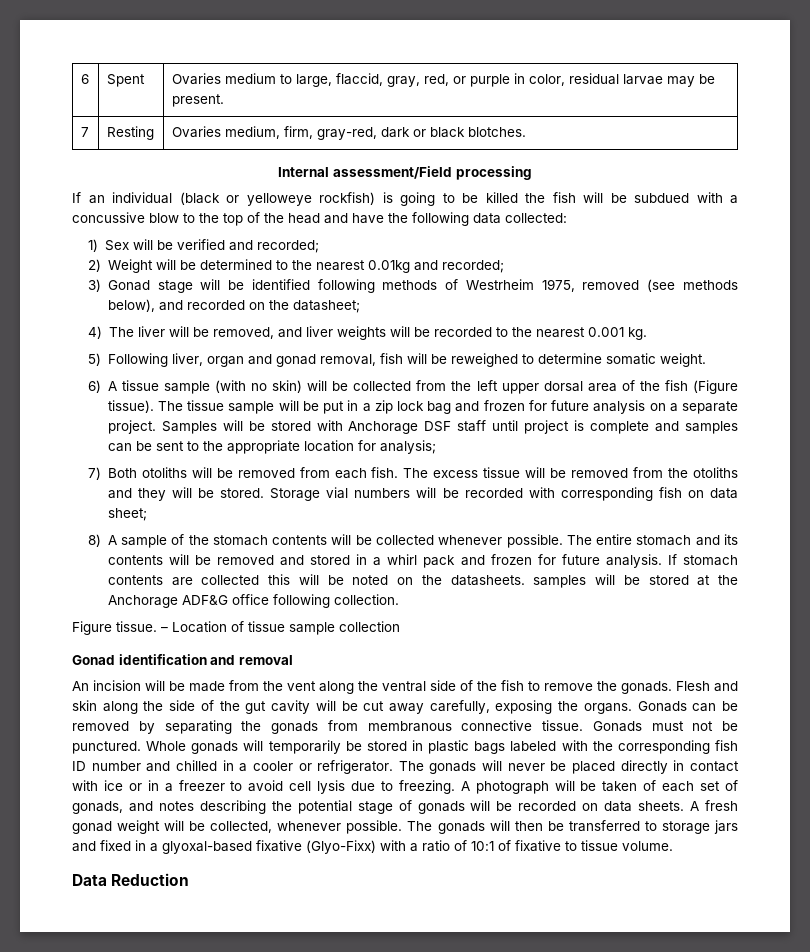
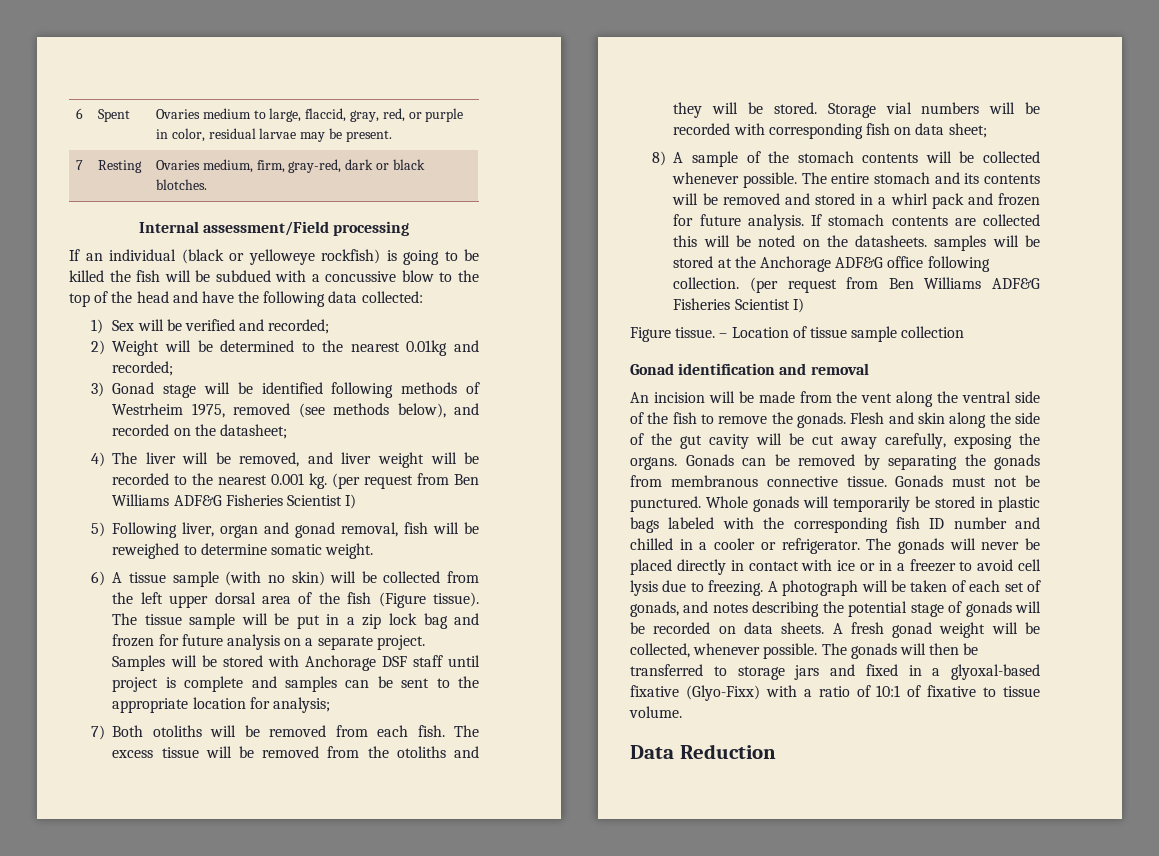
- 4) The liver will be removed, and liver weights will be recorded to the nearest 0.001 kg.
+ 4) The liver will be removed, and liver weight will be recorded to the nearest 0.001 kg. (per request from Ben Williams ADF&G Fisheries Scientist I)
- If stomach contents are collected this will be noted on the datasheets. samples will be stored at the Anchorage ADF&G office following collection.
+ If stomach contents are collected this will be noted on the datasheets. samples will be stored at the Anchorage ADF&G office following collection. (per request from Ben Williams ADF&G Fisheries Scientist I)

